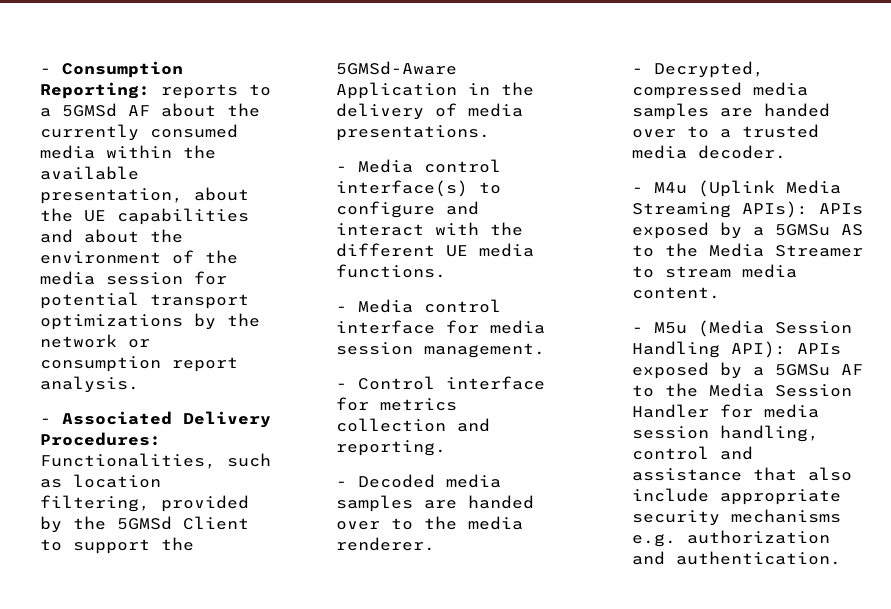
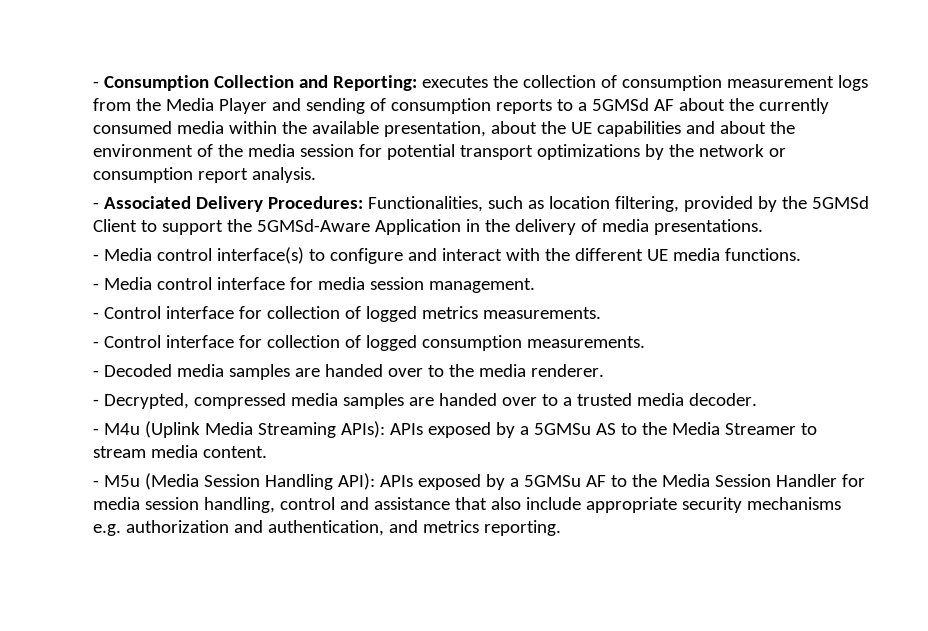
- - Consumption Reporting: reports to a 5GMSd AF about the currently consumed media within the available presentation, about the UE capabilities and about the environment of the media session for potential transport optimizations by the network or consumption report analysis.
+ - Consumption Collection and Reporting: executes the collection of consumption measurement logs from the Media Player and sending of consumption reports to a 5GMSd AF about the currently consumed media within the available presentation, about the UE capabilities and about the environment of the media session for potential transport optimizations by the network or consumption report analysis.
- - Control interface for metrics collection and reporting.
+ - Control interface for collection of logged metrics measurements.
+ - Control interface for collection of logged consumption measurements.
- - M5u (Media Session Handling API): APIs exposed by a 5GMSu AF to the Media Session Handler for media session handling, control and assistance that also include appropriate security mechanisms e.g. authorization and authentication.
+ - M5u (Media Session Handling API): APIs exposed by a 5GMSu AF to the Media Session Handler for media session handling, control and assistance that also include appropriate security mechanisms e.g. authorization and authentication, and metrics reporting.

